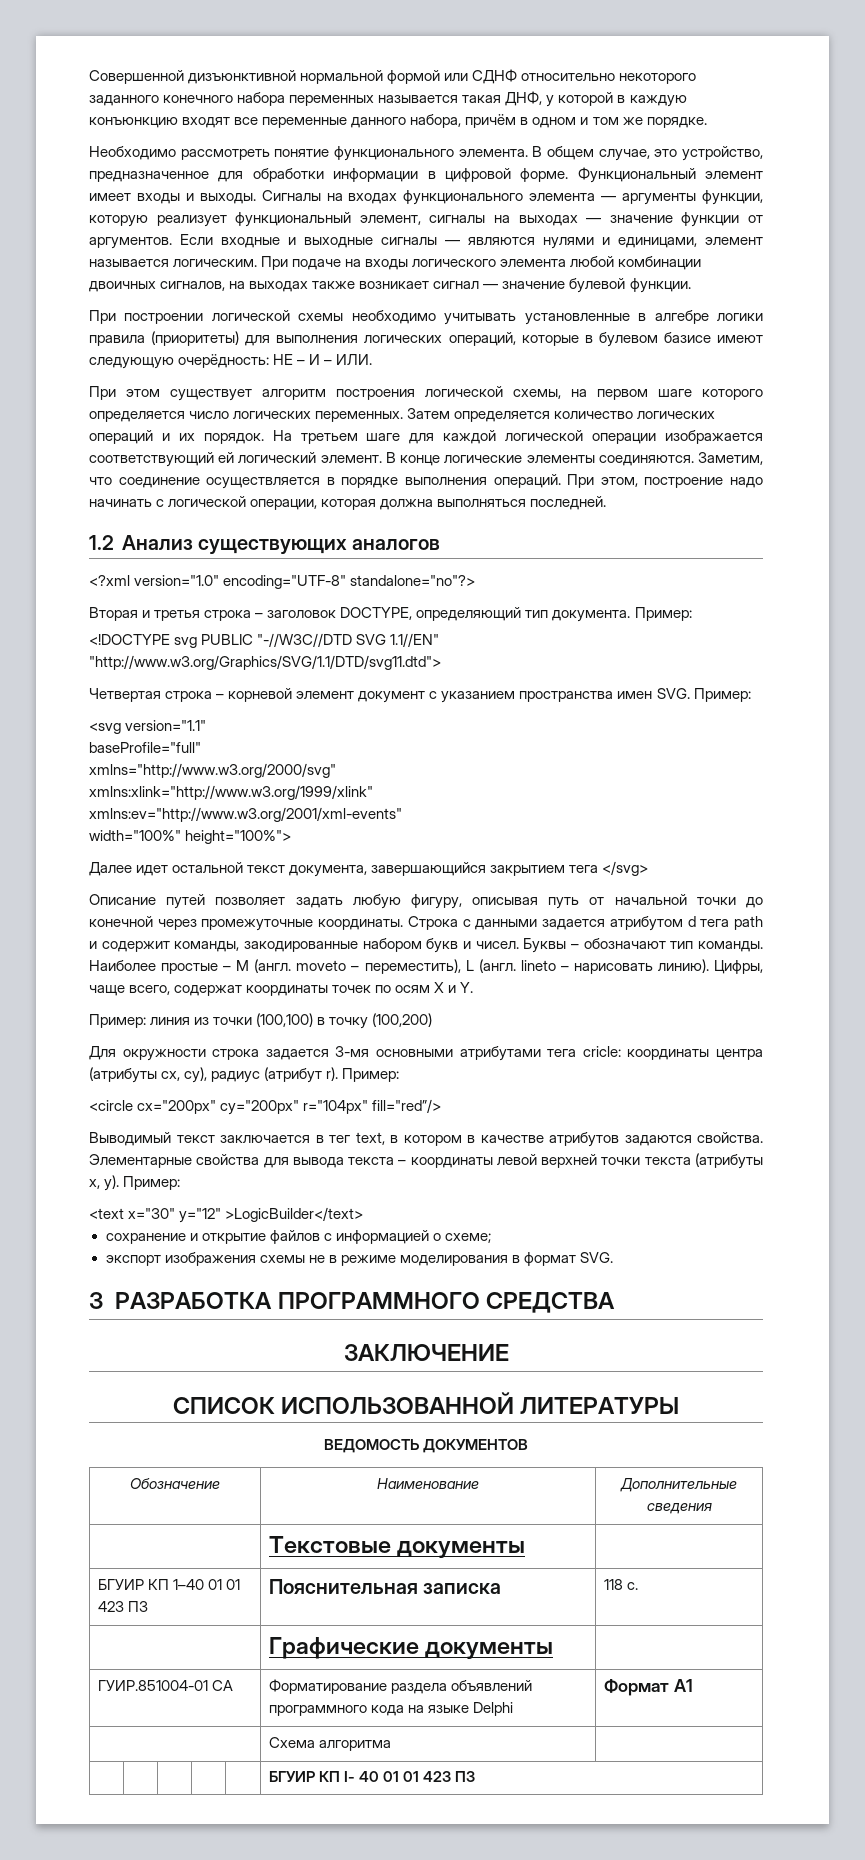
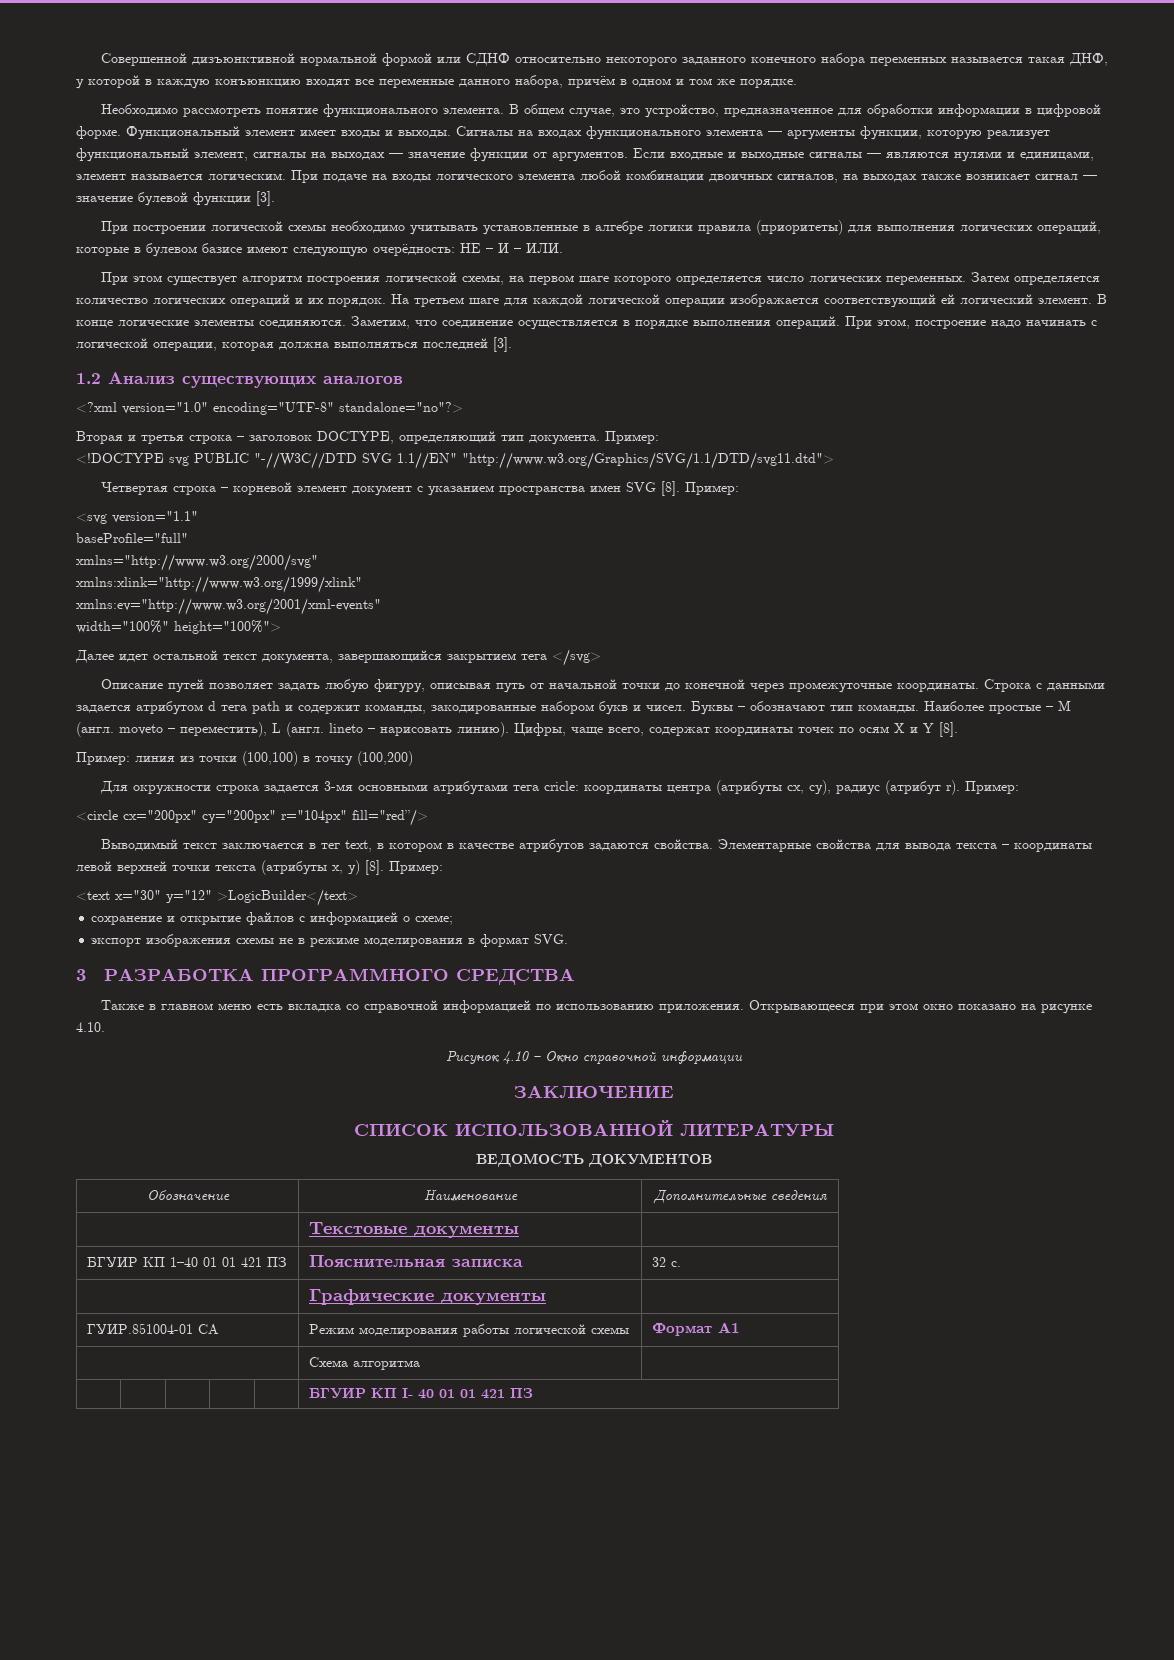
- При подаче на входы логического элемента любой комбинации двоичных сигналов, на выходах также возникает сигнал — значение булевой функции.
+ При подаче на входы логического элемента любой комбинации двоичных сигналов, на выходах также возникает сигнал — значение булевой функции [3].
- При этом, построение надо начинать с логической операции, которая должна выполняться последней.
+ При этом, построение надо начинать с логической операции, которая должна выполняться последней [3].
- Четвертая строка – корневой элемент документ с указанием пространства имен SVG. Пример:
+ Четвертая строка – корневой элемент документ с указанием пространства имен SVG [8]. Пример:
- Цифры, чаще всего, содержат координаты точек по осям X и Y.
+ Цифры, чаще всего, содержат координаты точек по осям X и Y [8].
- Элементарные свойства для вывода текста – координаты левой верхней точки текста (атрибуты x, y).
+ Элементарные свойства для вывода текста – координаты левой верхней точки текста (атрибуты x, y) [8].
+ Также в главном меню есть вкладка со справочной информацией по использованию приложения. Открывающееся при этом окно показано на рисунке 4.10.
+ Рисунок 4.10 – Окно справочной информации
- БГУИР КП 1–40 01 01 423 ПЗ | Пояснительная записка | 118 с.
+ БГУИР КП 1–40 01 01 421 ПЗ | Пояснительная записка | 32 с.
- ГУИР.851004-01 СА | Форматирование раздела объявлений программного кода на языке Delphi | Формат А1
+ ГУИР.851004-01 СА | Режим моделирования работы логической схемы | Формат А1
- | | | | | БГУИР КП I- 40 01 01 423 ПЗ
+ | | | | | БГУИР КП I- 40 01 01 421 ПЗ

